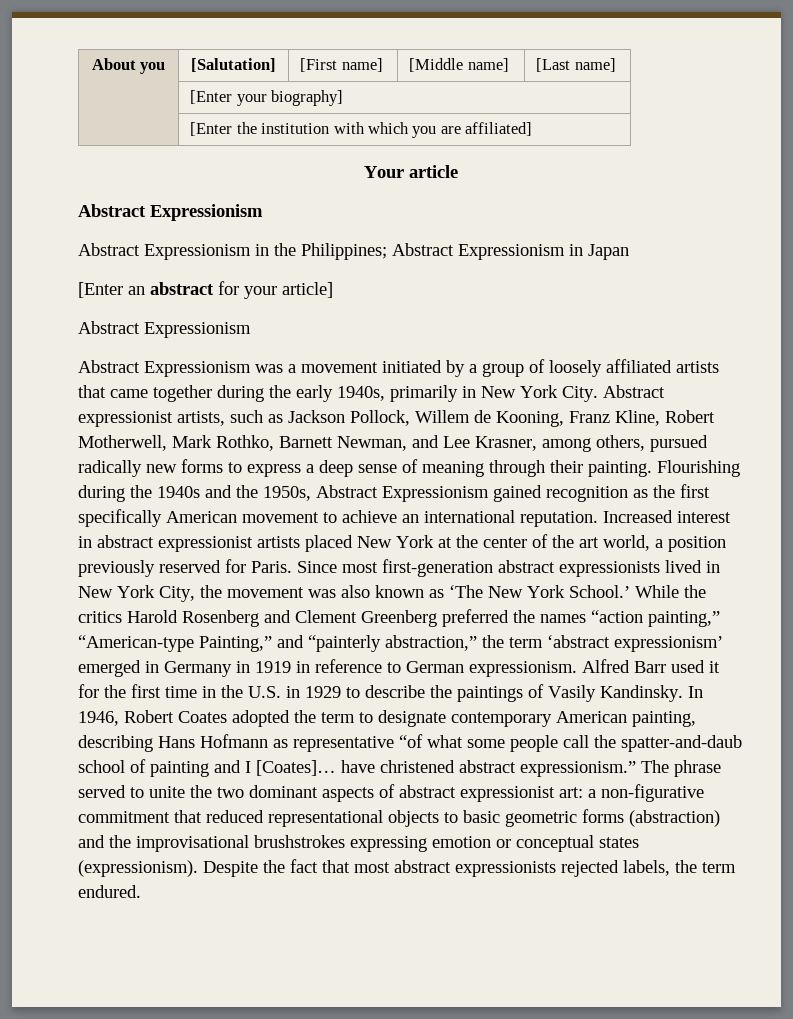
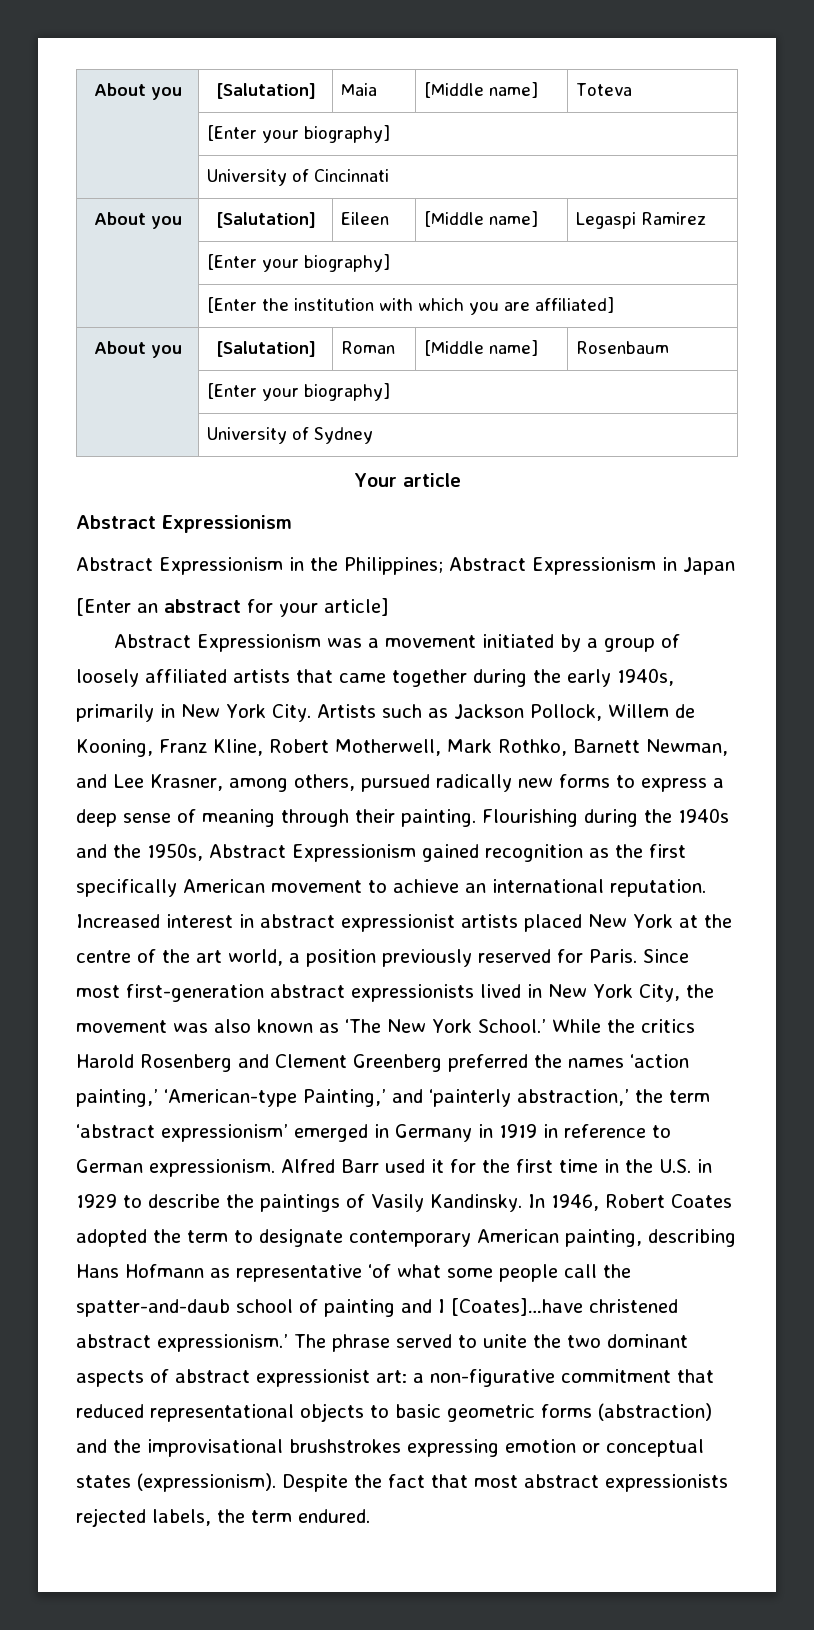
- About you | [Salutation] | [First name] | [Middle name] | [Last name]
+ About you | [Salutation] | Maia | [Middle name] | Toteva
+ | [Enter your biography]
+ | University of Cincinnati
+ About you | [Salutation] | Eileen | [Middle name] | Legaspi Ramirez
+ About you | [Salutation] | Roman | [Middle name] | Rosenbaum
+ | [Enter your biography]
+ | University of Sydney
  [Enter an abstract for your article]
- Abstract Expressionism
- Abstract expressionist artists, such as Jackson Pollock, Willem de Kooning, Franz Kline, Robert Motherwell, Mark Rothko, Barnett Newman, and Lee Krasner, among others, pursued radically new forms to express a deep sense of meaning through their painting.
+ Artists such as Jackson Pollock, Willem de Kooning, Franz Kline, Robert Motherwell, Mark Rothko, Barnett Newman, and Lee Krasner, among others, pursued radically new forms to express a deep sense of meaning through their painting.
- Increased interest in abstract expressionist artists placed New York at the center of the art world, a position previously reserved for Paris.
+ Increased interest in abstract expressionist artists placed New York at the centre of the art world, a position previously reserved for Paris.
- While the critics Harold Rosenberg and Clement Greenberg preferred the names “action painting,” “American-type Painting,” and “painterly abstraction,” the term ‘abstract expressionism’ emerged in Germany in 1919 in reference to German expressionism.
+ While the critics Harold Rosenberg and Clement Greenberg preferred the names ‘action painting,’ ‘American-type Painting,’ and ‘painterly abstraction,’ the term ‘abstract expressionism’ emerged in Germany in 1919 in reference to German expressionism.
- In 1946, Robert Coates adopted the term to designate contemporary American painting, describing Hans Hofmann as representative “of what some people call the spatter-and-daub school of painting and I [Coates]… have christened abstract expressionism.”
+ In 1946, Robert Coates adopted the term to designate contemporary American painting, describing Hans Hofmann as representative ‘of what some people call the spatter-and-daub school of painting and I [Coates]…have christened abstract expressionism.’

